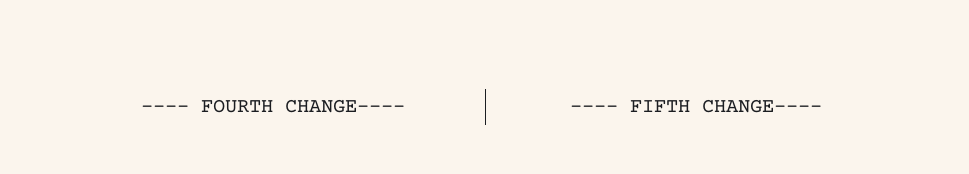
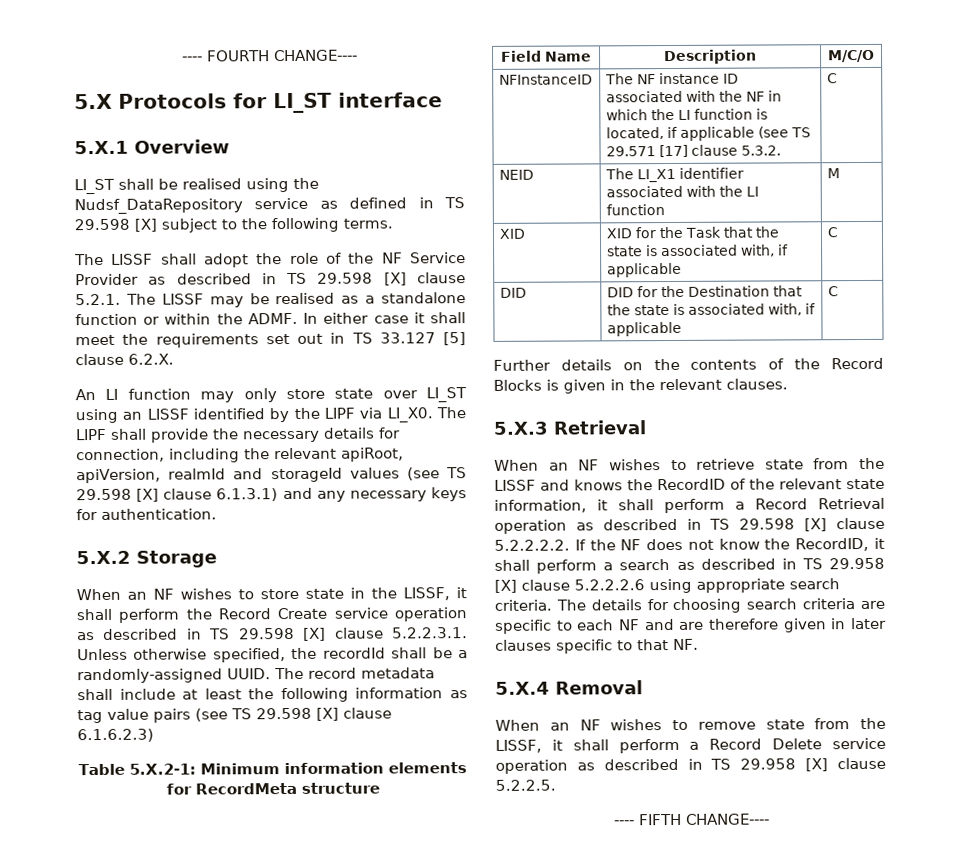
+ 5.X Protocols for LI_ST interface
+ 5.X.1 Overview
+ LI_ST shall be realised using the Nudsf_DataRepository service as defined in TS 29.598 [X] subject to the following terms.
+ The LISSF shall adopt the role of the NF Service Provider as described in TS 29.598 [X] clause 5.2.1. The LISSF may be realised as a standalone function or within the ADMF. In either case it shall meet the requirements set out in TS 33.127 [5] clause 6.2.X.
+ An LI function may only store state over LI_ST using an LISSF identified by the LIPF via LI_X0. The LIPF shall provide the necessary details for connection, including the relevant apiRoot, apiVersion, realmId and storageId values (see TS 29.598 [X] clause 6.1.3.1) and any necessary keys for authentication.
+ 5.X.2 Storage
+ When an NF wishes to store state in the LISSF, it shall perform the Record Create service operation as described in TS 29.598 [X] clause 5.2.2.3.1. Unless otherwise specified, the recordId shall be a randomly-assigned UUID. The record metadata shall include at least the following information as tag value pairs (see TS 29.598 [X] clause 6.1.6.2.3)
+ Table 5.X.2-1: Minimum information elements for RecordMeta structure
+ Field Name | Description | M/C/O
+ NFInstanceID | The NF instance ID associated with the NF in which the LI function is located, if applicable (see TS 29.571 [17] clause 5.3.2. | C
+ NEID | The LI_X1 identifier associated with the LI function | M
+ XID | XID for the Task that the state is associated with, if applicable | C
+ DID | DID for the Destination that the state is associated with, if applicable | C
+ Further details on the contents of the Record Blocks is given in the relevant clauses.
+ 5.X.3 Retrieval
+ When an NF wishes to retrieve state from the LISSF and knows the RecordID of the relevant state information, it shall perform a Record Retrieval operation as described in TS 29.598 [X] clause 5.2.2.2.2. If the NF does not know the RecordID, it shall perform a search as described in TS 29.958 [X] clause 5.2.2.2.6 using appropriate search criteria. The details for choosing search criteria are specific to each NF and are therefore given in later clauses specific to that NF.
+ 5.X.4 Removal
+ When an NF wishes to remove state from the LISSF, it shall perform a Record Delete service operation as described in TS 29.958 [X] clause 5.2.2.5.

